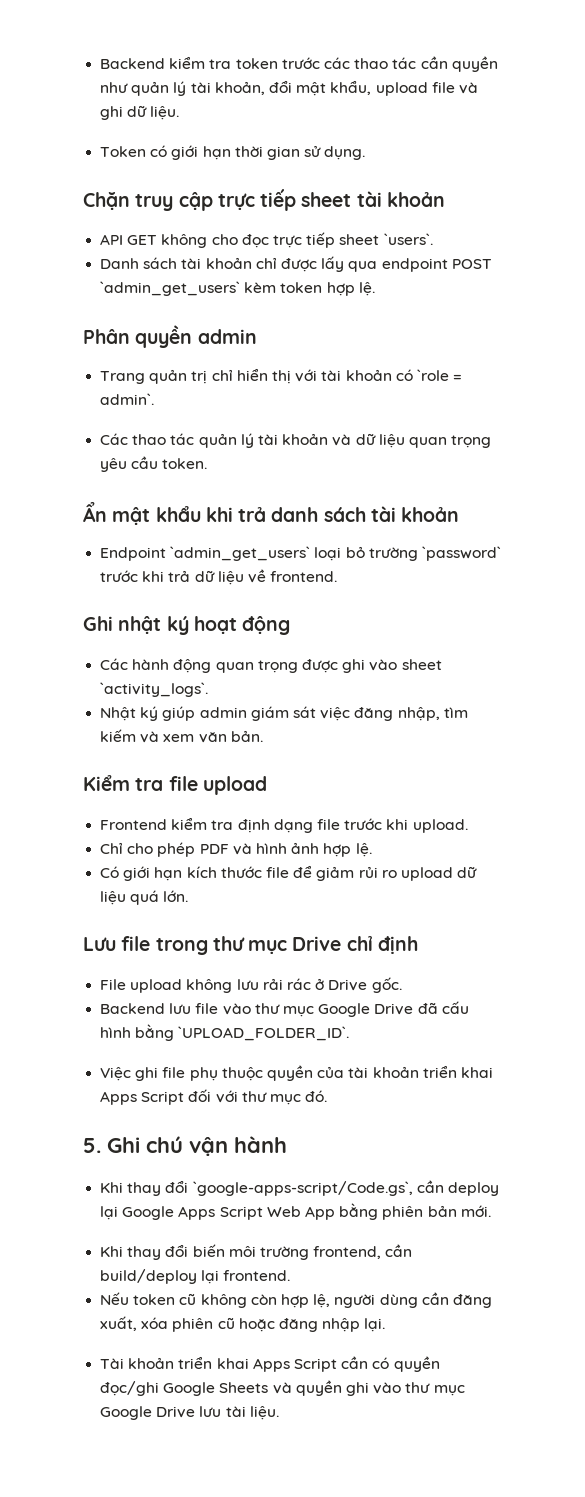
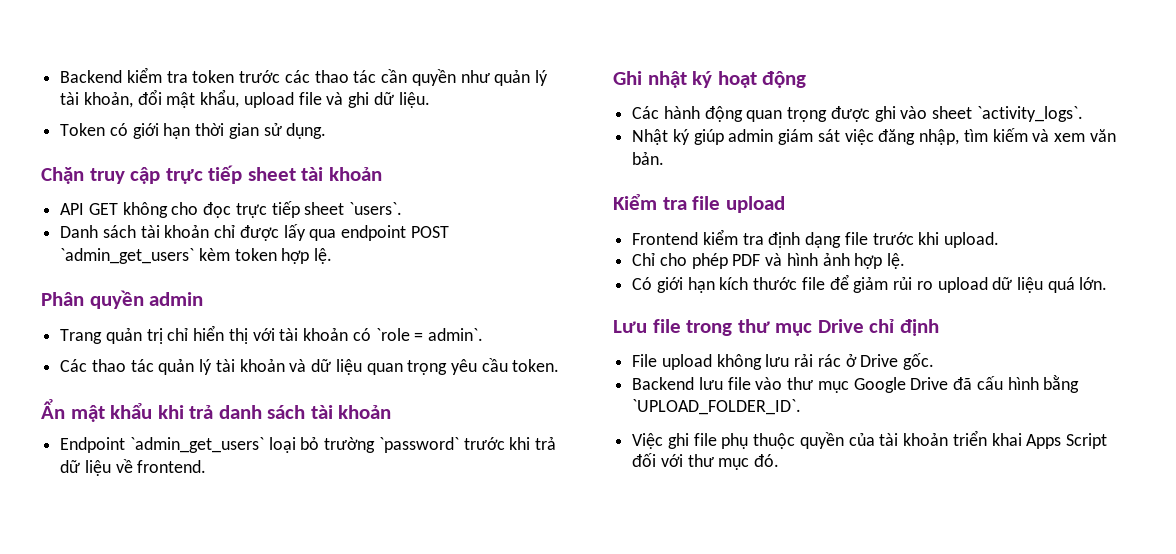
- 5. Ghi chú vận hành
- Khi thay đổi `google-apps-script/Code.gs`, cần deploy lại Google Apps Script Web App bằng phiên bản mới.
- Khi thay đổi biến môi trường frontend, cần build/deploy lại frontend.
- Nếu token cũ không còn hợp lệ, người dùng cần đăng xuất, xóa phiên cũ hoặc đăng nhập lại.
- Tài khoản triển khai Apps Script cần có quyền đọc/ghi Google Sheets và quyền ghi vào thư mục Google Drive lưu tài liệu.

